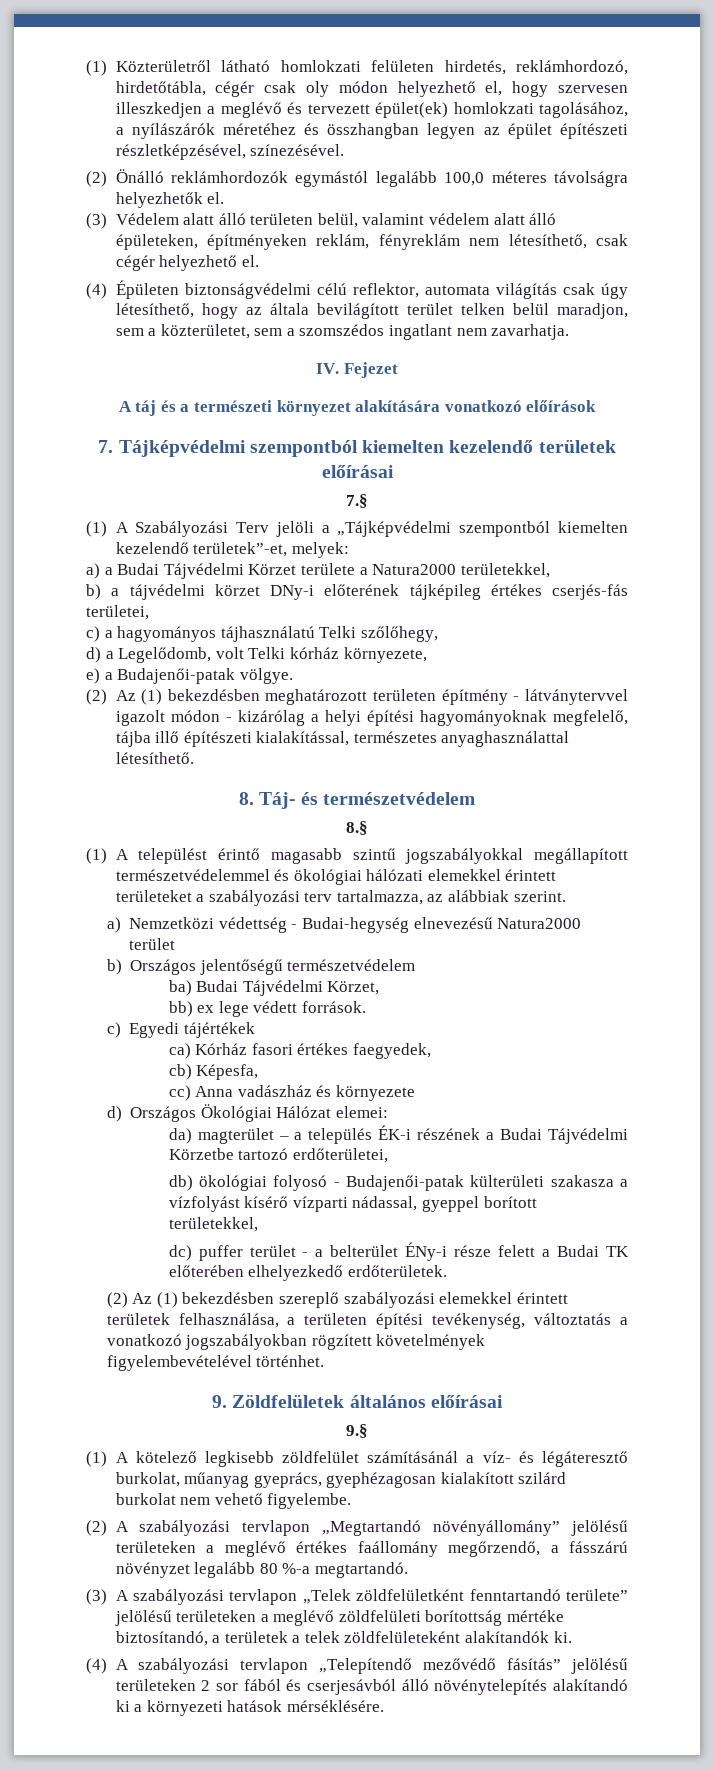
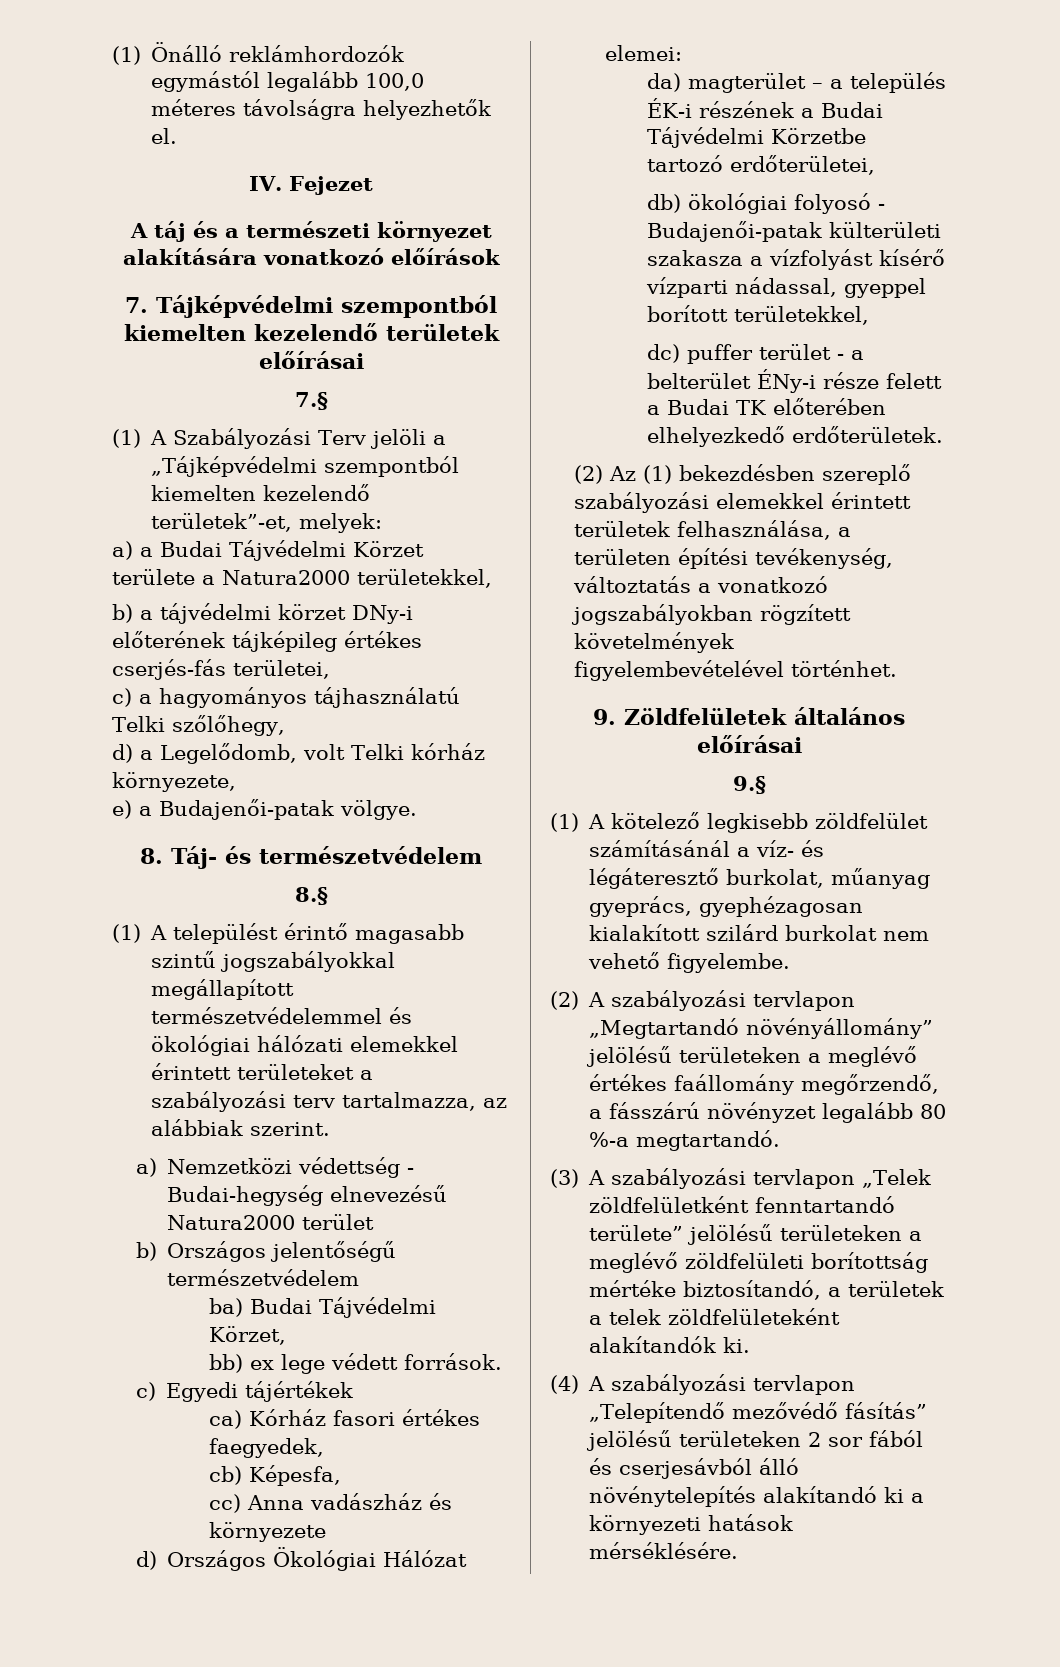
- (1) Közterületről látható homlokzati felületen hirdetés, reklámhordozó, hirdetőtábla, cégér csak oly módon helyezhető el, hogy szervesen illeszkedjen a meglévő és tervezett épület(ek) homlokzati tagolásához, a nyílászárók méretéhez és összhangban legyen az épület építészeti részletképzésével, színezésével.
- (2) Önálló reklámhordozók egymástól legalább 100,0 méteres távolságra helyezhetők el.
+ (1) Önálló reklámhordozók egymástól legalább 100,0 méteres távolságra helyezhetők el.
- (3) Védelem alatt álló területen belül, valamint védelem alatt álló épületeken, építményeken reklám, fényreklám nem létesíthető, csak cégér helyezhető el.
- (4) Épületen biztonságvédelmi célú reflektor, automata világítás csak úgy létesíthető, hogy az általa bevilágított terület telken belül maradjon, sem a közterületet, sem a szomszédos ingatlant nem zavarhatja.
- (2) Az (1) bekezdésben meghatározott területen építmény - látványtervvel igazolt módon - kizárólag a helyi építési hagyományoknak megfelelő, tájba illő építészeti kialakítással, természetes anyaghasználattal létesíthető.

